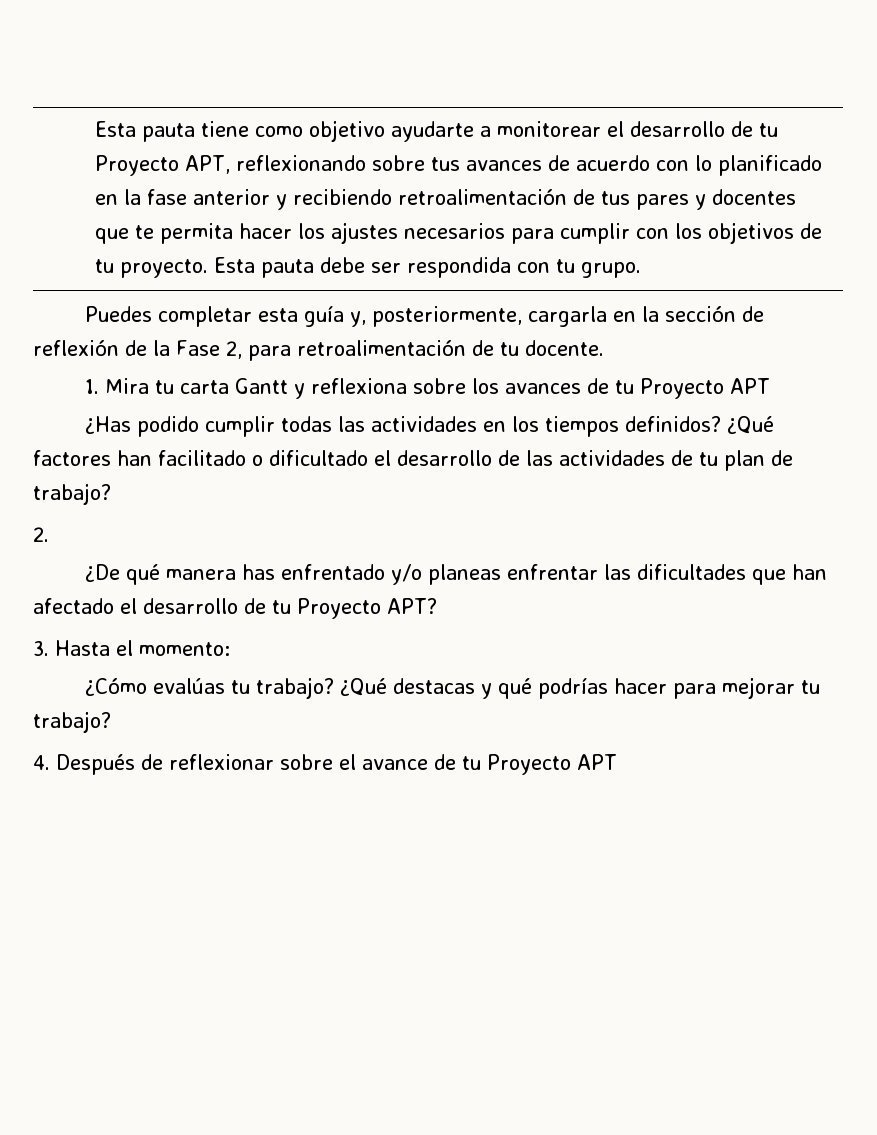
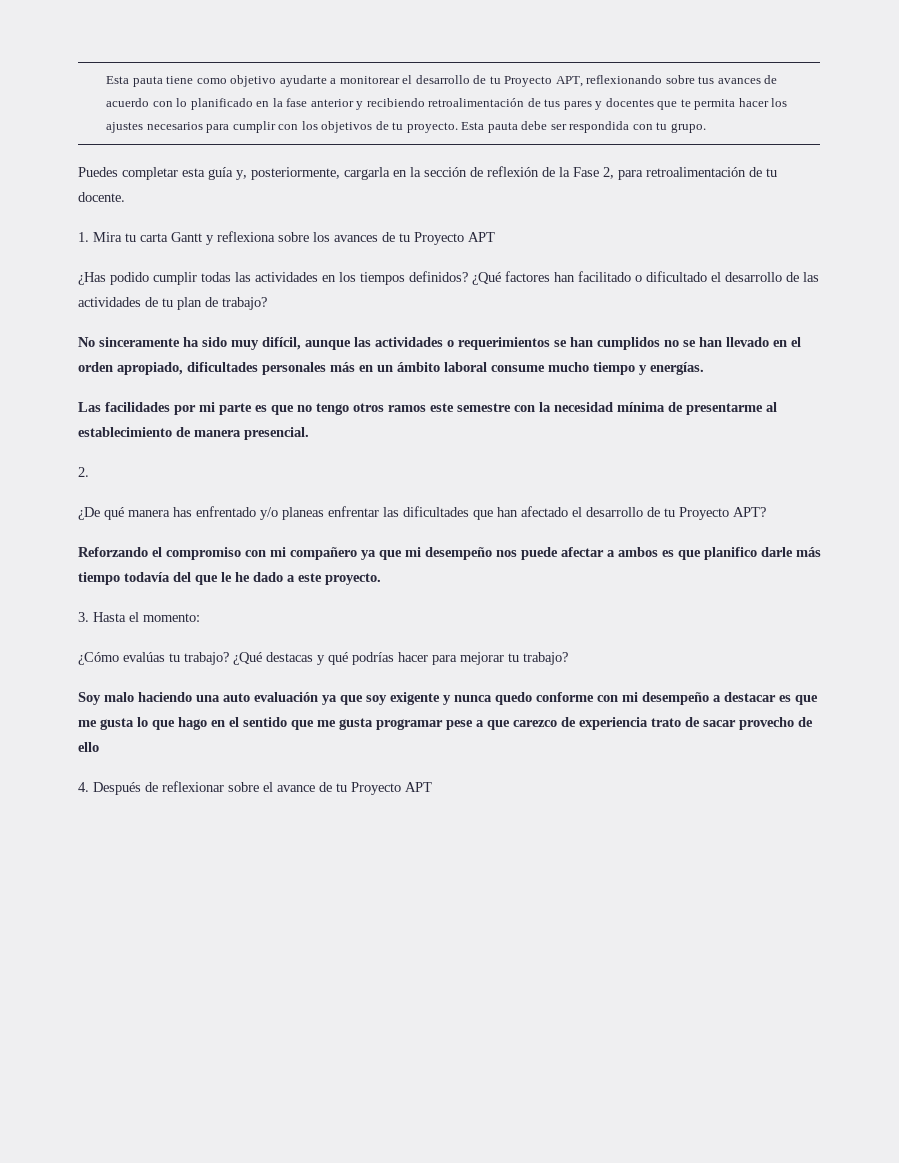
+ No sinceramente ha sido muy difícil, aunque las actividades o requerimientos se han cumplidos no se han llevado en el orden apropiado, dificultades personales más en un ámbito laboral consume mucho tiempo y energías.
+ Las facilidades por mi parte es que no tengo otros ramos este semestre con la necesidad mínima de presentarme al establecimiento de manera presencial.
+ Reforzando el compromiso con mi compañero ya que mi desempeño nos puede afectar a ambos es que planifico darle más tiempo todavía del que le he dado a este proyecto.
+ Soy malo haciendo una auto evaluación ya que soy exigente y nunca quedo conforme con mi desempeño a destacar es que me gusta lo que hago en el sentido que me gusta programar pese a que carezco de experiencia trato de sacar provecho de ello

